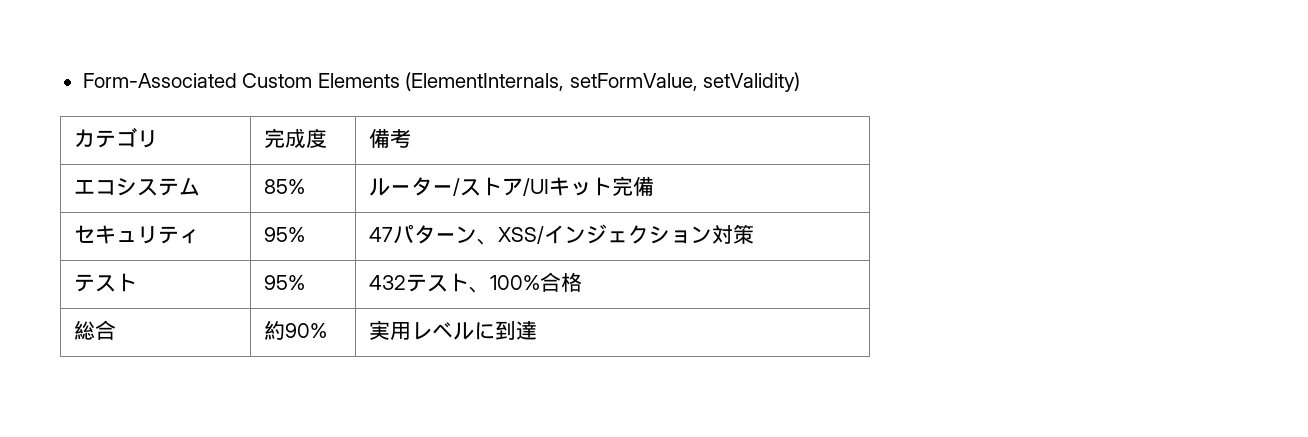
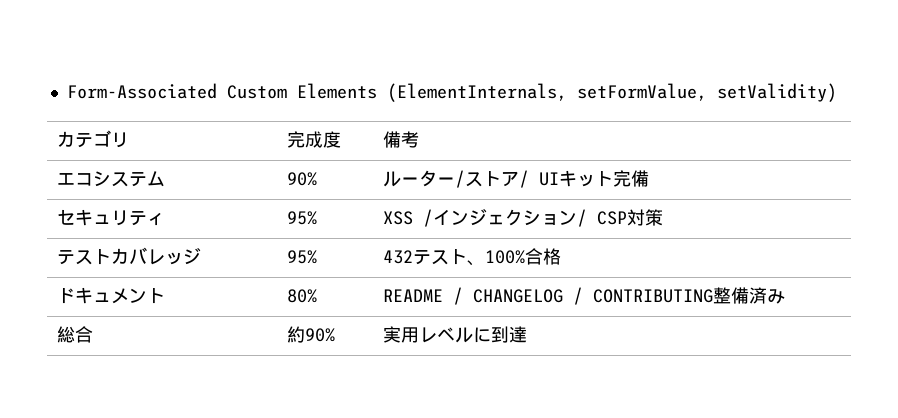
- エコシステム | 85% | ルーター/ストア/UIキット完備
+ エコシステム | 90% | ルーター/ストア/ UIキット完備
- セキュリティ | 95% | 47パターン、XSS/インジェクション対策
+ セキュリティ | 95% | XSS /インジェクション/ CSP対策
- テスト | 95% | 432テスト、100%合格
+ テストカバレッジ | 95% | 432テスト、100%合格
+ ドキュメント | 80% | README / CHANGELOG / CONTRIBUTING整備済み

